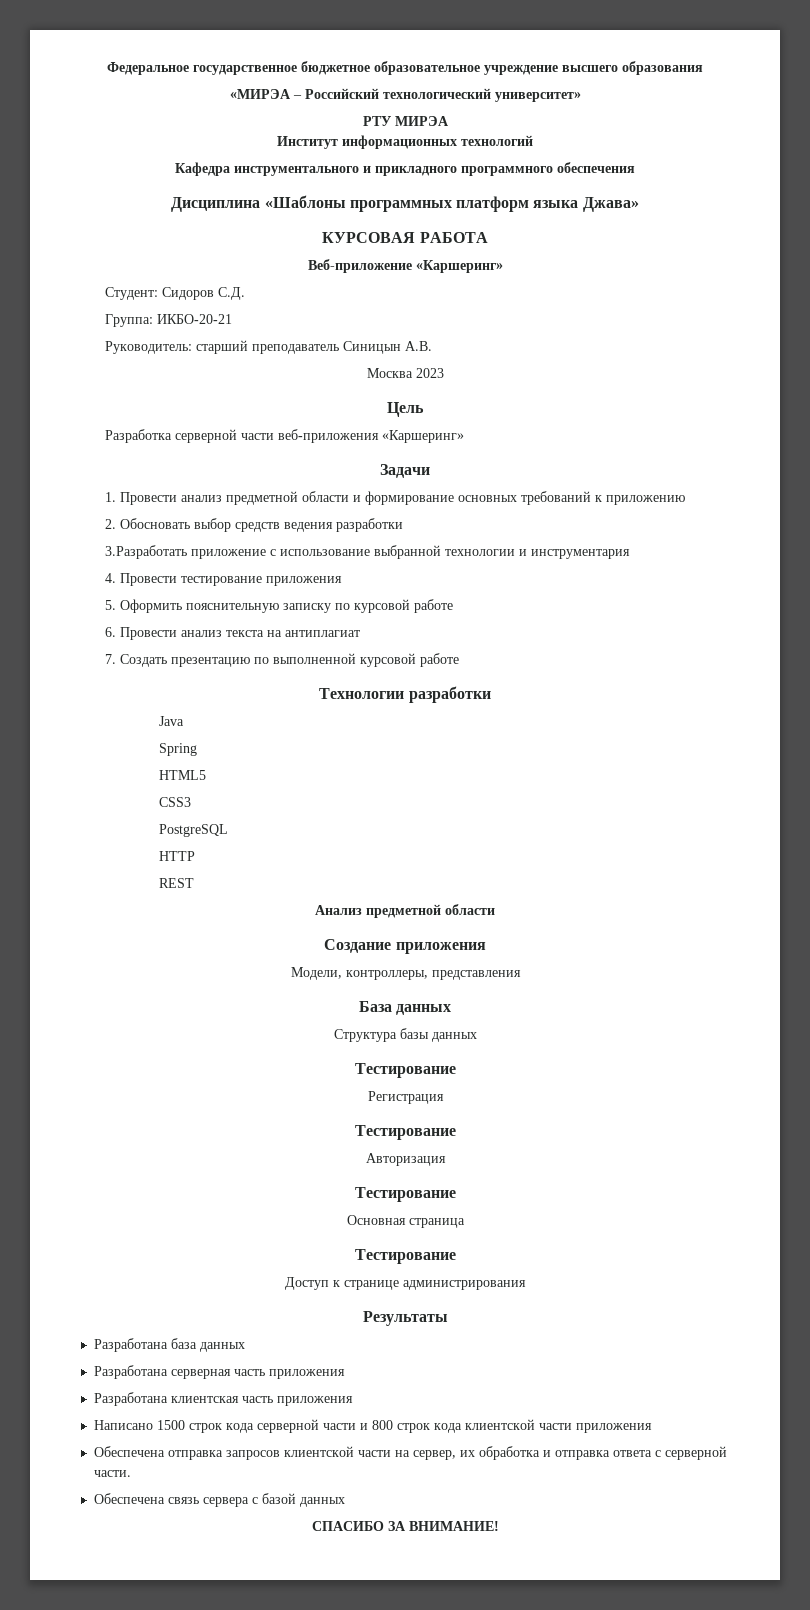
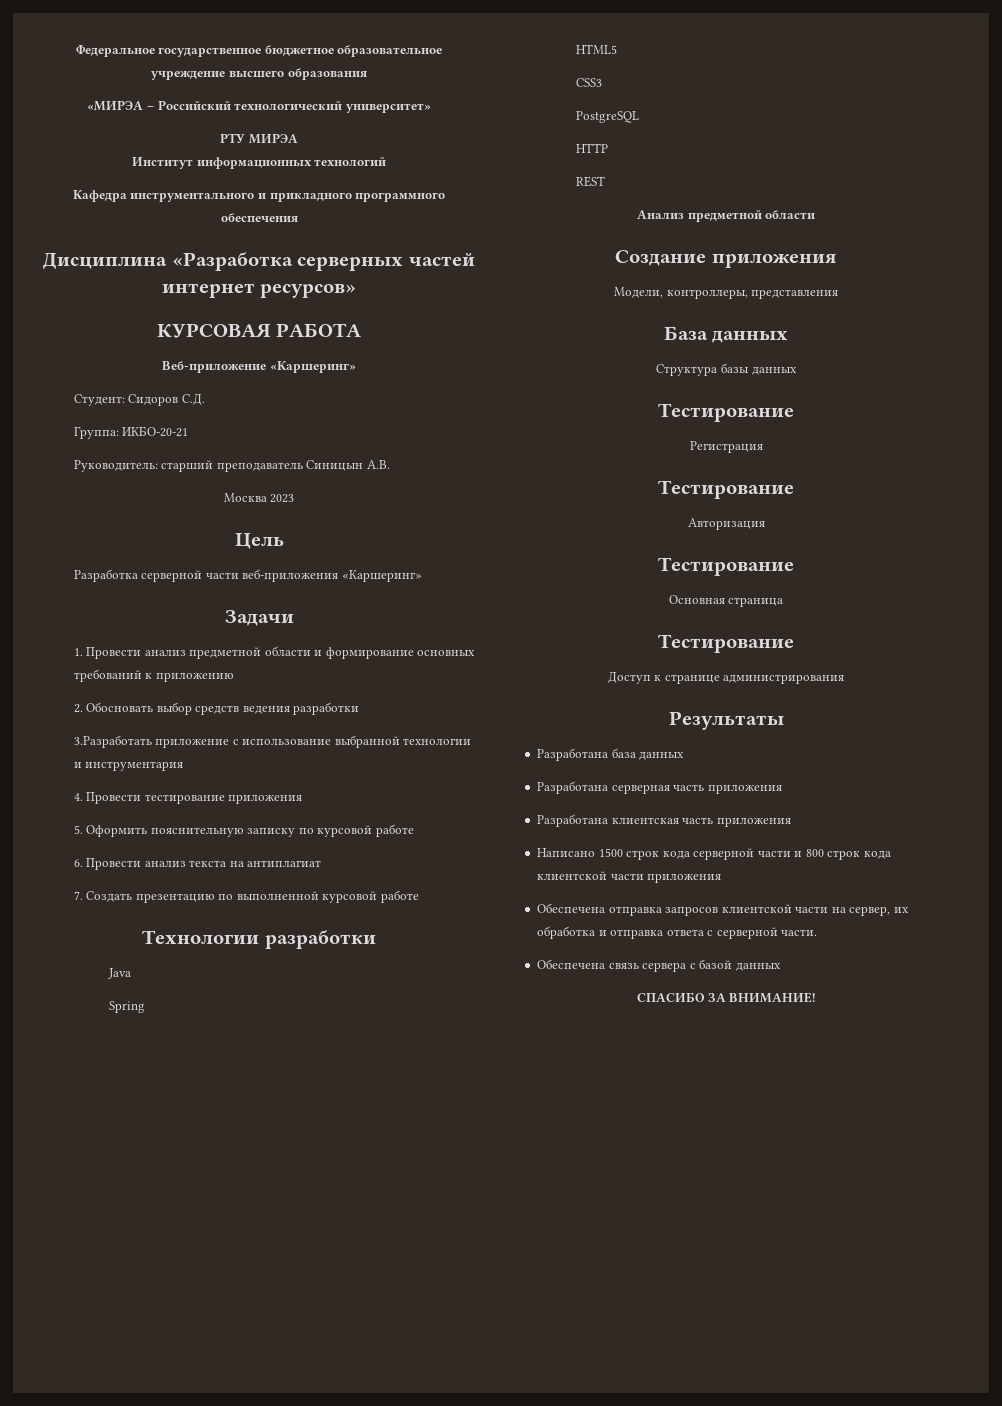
- Дисциплина «Шаблоны программных платформ языка Джава»
+ Дисциплина «Разработка серверных частей интернет ресурсов»

